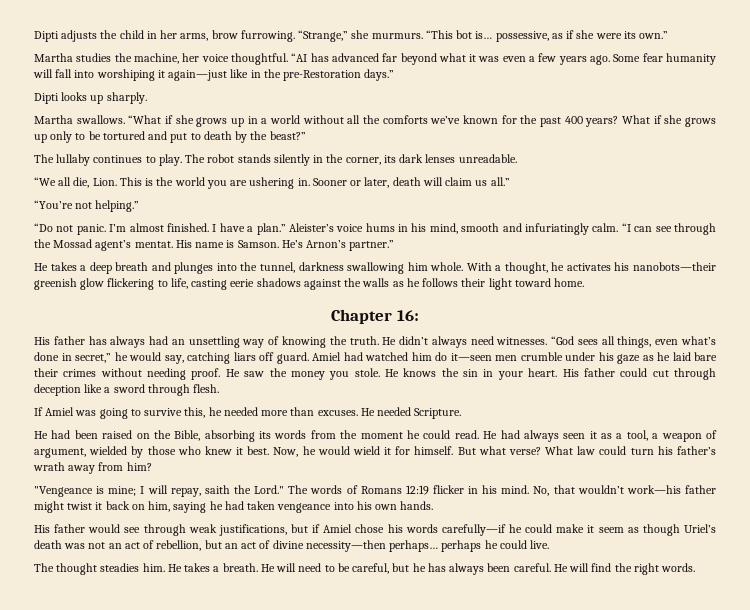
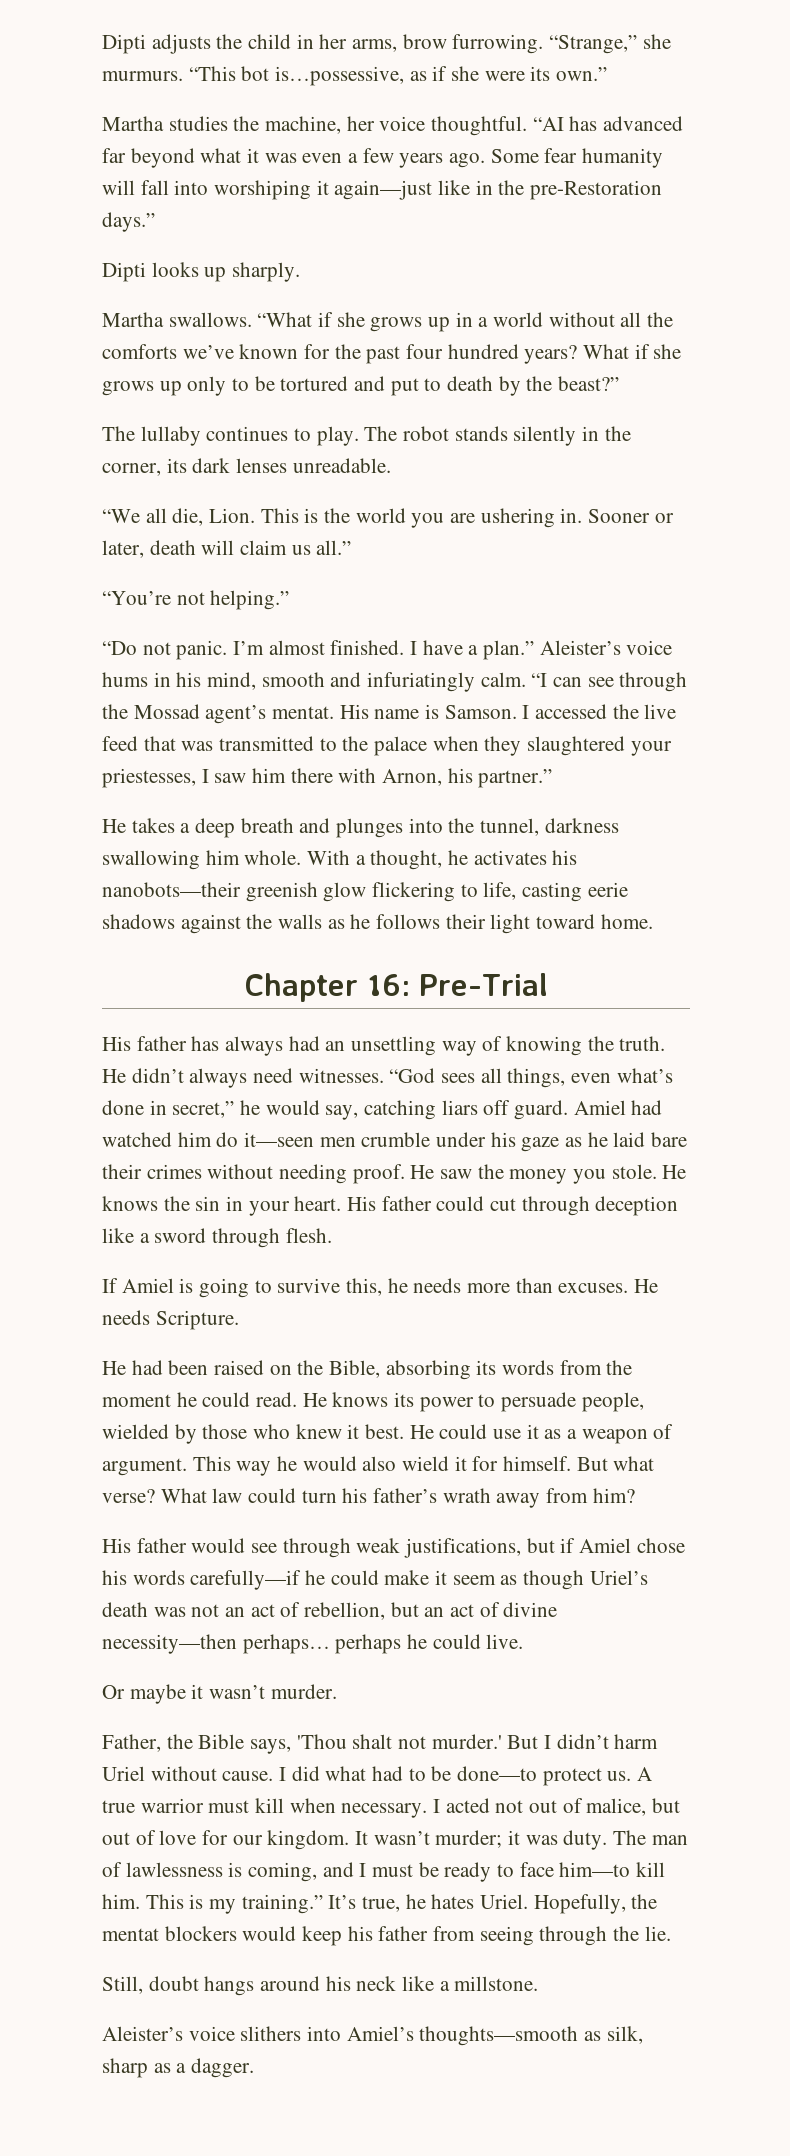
- “This bot is… possessive, as if she were its own.”
+ “This bot is…possessive, as if she were its own.”
- “What if she grows up in a world without all the comforts we’ve known for the past 400 years?
+ “What if she grows up in a world without all the comforts we’ve known for the past four hundred years?
- He’s Arnon’s partner.”
+ I accessed the live feed that was transmitted to the palace when they slaughtered your priestesses, I saw him there with Arnon, his partner.”
- Chapter 16:
+ Chapter 16: Pre-Trial
- If Amiel was going to survive this, he needed more than excuses.
+ If Amiel is going to survive this, he needs more than excuses.
- He needed Scripture.
+ He needs Scripture.
- He had always seen it as a tool, a weapon of argument, wielded by those who knew it best.
+ He knows its power to persuade people, wielded by those who knew it best.
- Now, he would wield it for himself.
+ He could use it as a weapon of argument. This way he would also wield it for himself.
- "Vengeance is mine; I will repay, saith the Lord." The words of Romans 12:19 flicker in his mind. No, that wouldn’t work—his father might twist it back on him, saying he had taken vengeance into his own hands.
- The thought steadies him. He takes a breath. He will need to be careful, but he has always been careful. He will find the right words.
+ Or maybe it wasn’t murder.
+ Father, the Bible says, 'Thou shalt not murder.' But I didn’t harm Uriel without cause. I did what had to be done—to protect us. A true warrior must kill when necessary. I acted not out of malice, but out of love for our kingdom. It wasn’t murder; it was duty. The man of lawlessness is coming, and I must be ready to face him—to kill him. This is my training.” It’s true, he hates Uriel. Hopefully, the mentat blockers would keep his father from seeing through the lie.
+ Still, doubt hangs around his neck like a millstone.
+ Aleister’s voice slithers into Amiel’s thoughts—smooth as silk, sharp as a dagger.

